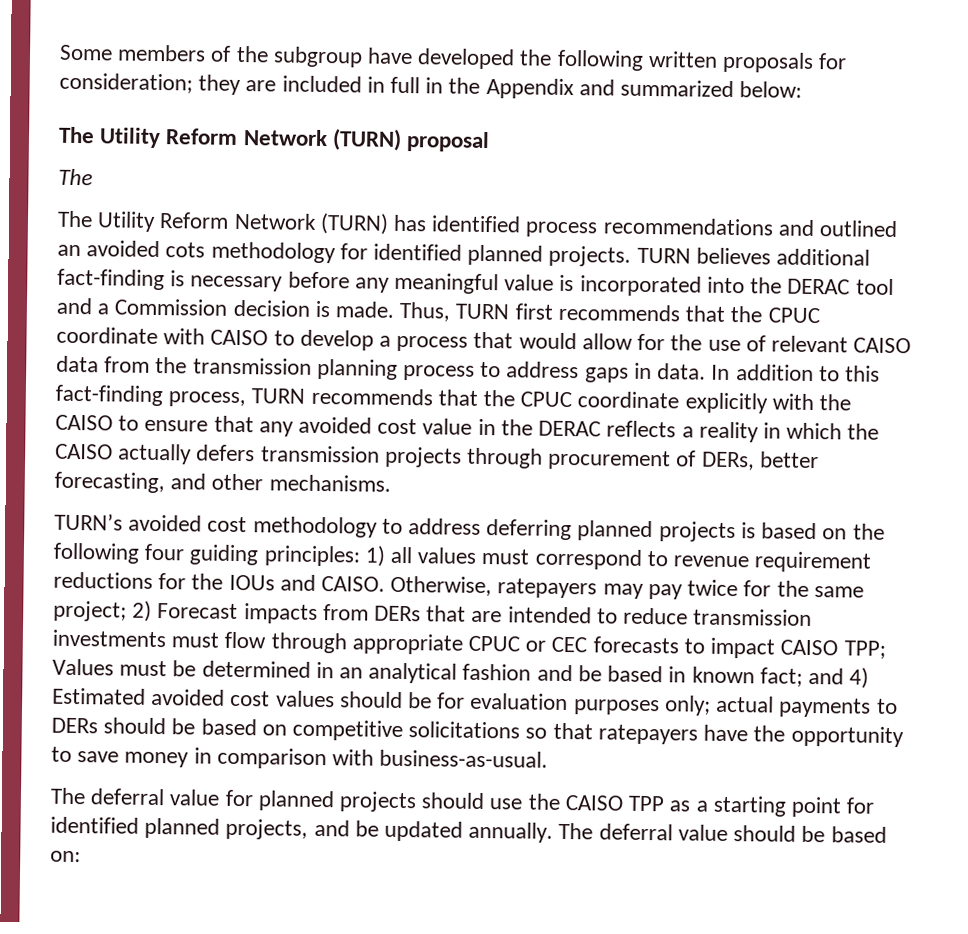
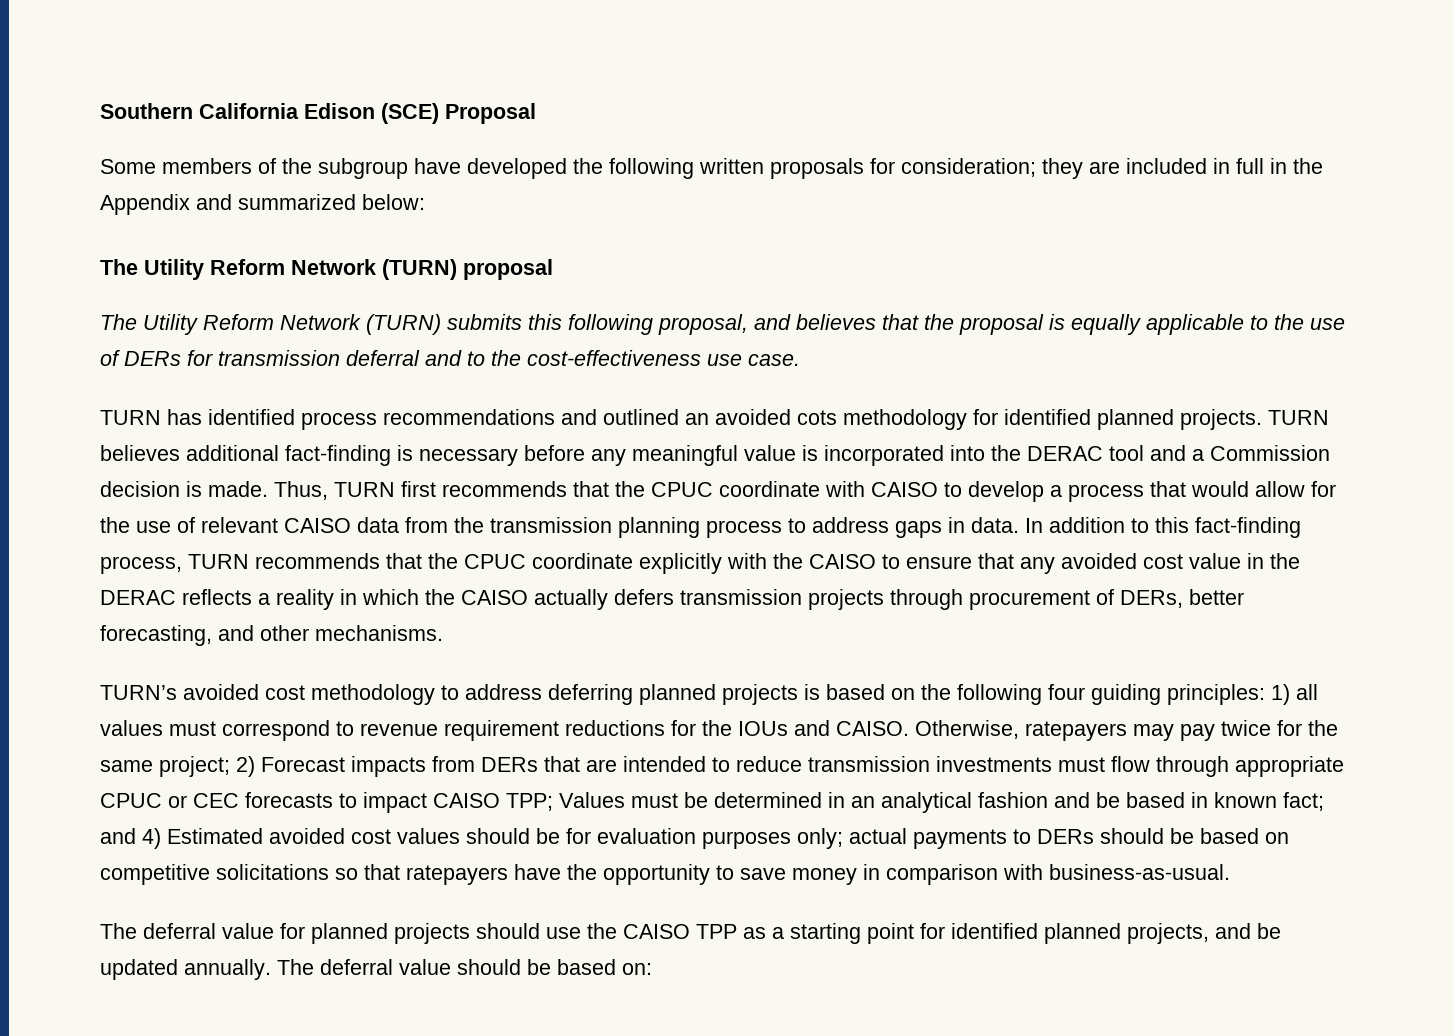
+ Southern California Edison (SCE) Proposal
  The Utility Reform Network (TURN) proposal
- The
- The Utility Reform Network (TURN) has identified process recommendations and outlined an avoided cots methodology for identified planned projects.
+ The Utility Reform Network (TURN) submits this following proposal, and believes that the proposal is equally applicable to the use of DERs for transmission deferral and to the cost-effectiveness use case.
+ TURN has identified process recommendations and outlined an avoided cots methodology for identified planned projects.

